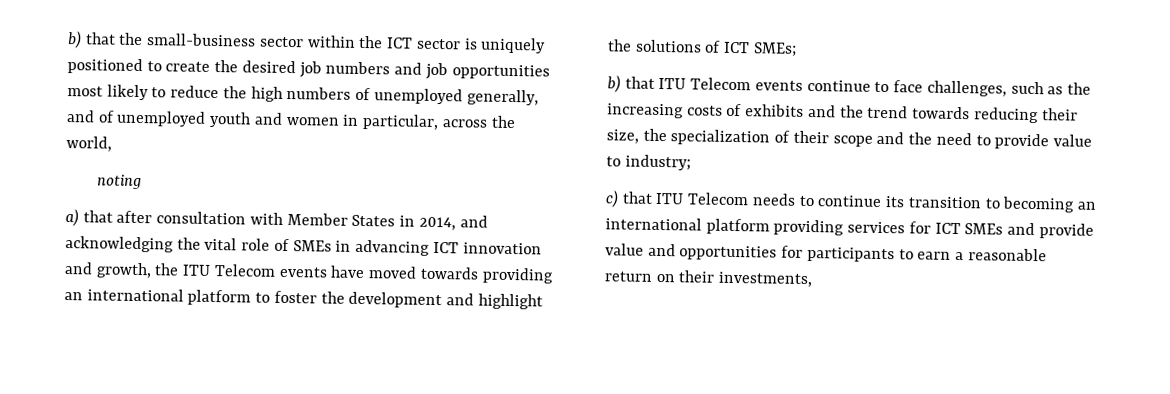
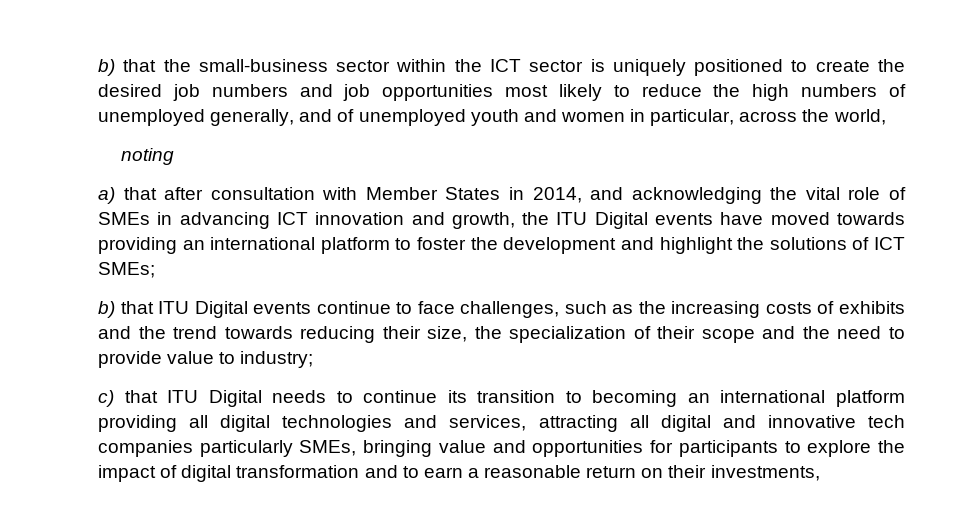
- a) that after consultation with Member States in 2014, and acknowledging the vital role of SMEs in advancing ICT innovation and growth, the ITU Telecom events have moved towards providing an international platform to foster the development and highlight the solutions of ICT SMEs;
+ a) that after consultation with Member States in 2014, and acknowledging the vital role of SMEs in advancing ICT innovation and growth, the ITU Digital events have moved towards providing an international platform to foster the development and highlight the solutions of ICT SMEs;
- b) that ITU Telecom events continue to face challenges, such as the increasing costs of exhibits and the trend towards reducing their size, the specialization of their scope and the need to provide value to industry;
+ b) that ITU Digital events continue to face challenges, such as the increasing costs of exhibits and the trend towards reducing their size, the specialization of their scope and the need to provide value to industry;
- c) that ITU Telecom needs to continue its transition to becoming an international platform providing services for ICT SMEs and provide value and opportunities for participants to earn a reasonable return on their investments,
+ c) that ITU Digital needs to continue its transition to becoming an international platform providing all digital technologies and services, attracting all digital and innovative tech companies particularly SMEs, bringing value and opportunities for participants to explore the impact of digital transformation and to earn a reasonable return on their investments,

